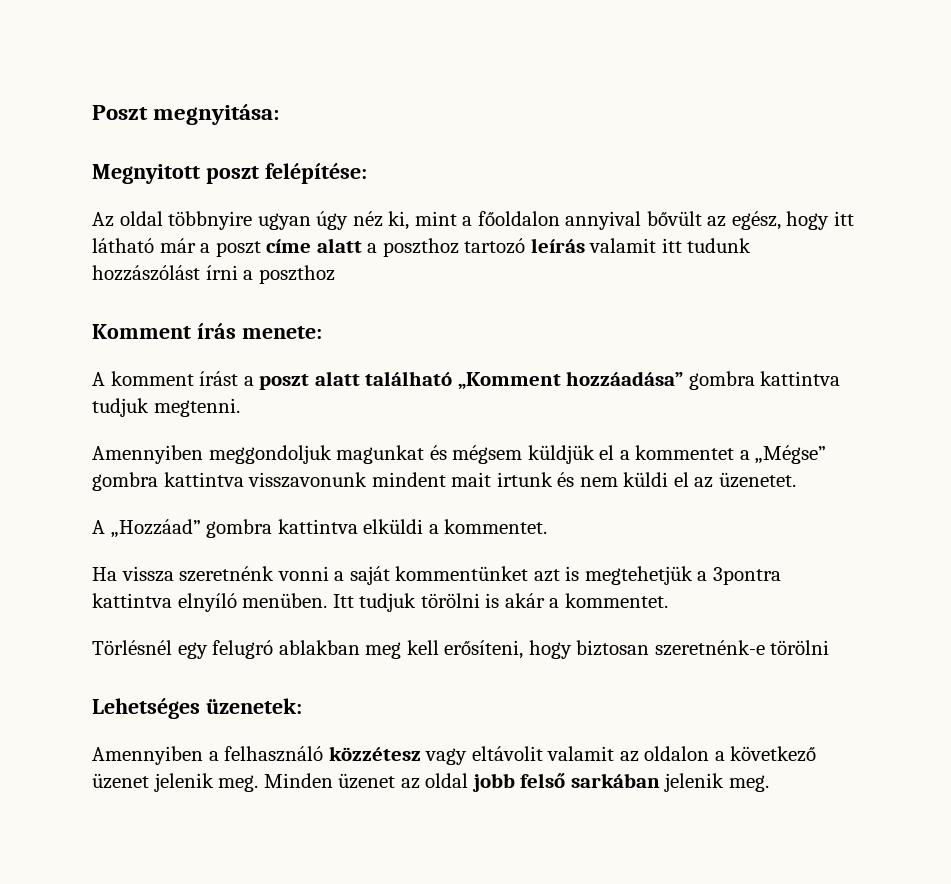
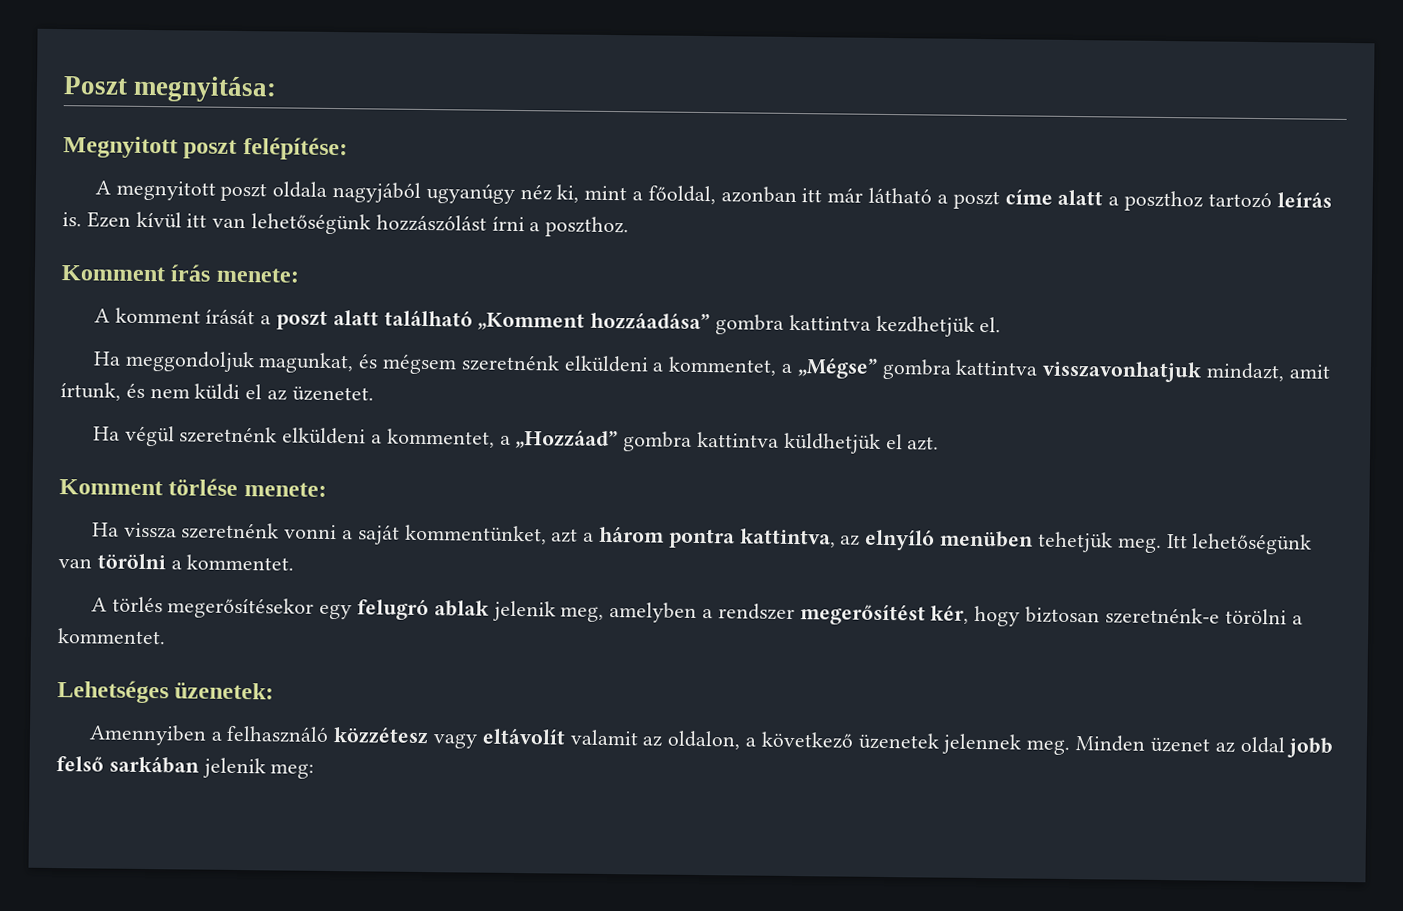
- Az oldal többnyire ugyan úgy néz ki, mint a főoldalon annyival bővült az egész, hogy itt látható már a poszt címe alatt a poszthoz tartozó leírás valamit itt tudunk hozzászólást írni a poszthoz
+ A megnyitott poszt oldala nagyjából ugyanúgy néz ki, mint a főoldal, azonban itt már látható a poszt címe alatt a poszthoz tartozó leírás is. Ezen kívül itt van lehetőségünk hozzászólást írni a poszthoz.
- A komment írást a poszt alatt található „Komment hozzáadása” gombra kattintva tudjuk megtenni.
- Amennyiben meggondoljuk magunkat és mégsem küldjük el a kommentet a „Mégse” gombra kattintva visszavonunk mindent mait irtunk és nem küldi el az üzenetet.
+ A komment írását a poszt alatt található „Komment hozzáadása” gombra kattintva kezdhetjük el.
+ Ha meggondoljuk magunkat, és mégsem szeretnénk elküldeni a kommentet, a „Mégse” gombra kattintva visszavonhatjuk mindazt, amit írtunk, és nem küldi el az üzenetet.
- A „Hozzáad” gombra kattintva elküldi a kommentet.
+ Ha végül szeretnénk elküldeni a kommentet, a „Hozzáad” gombra kattintva küldhetjük el azt.
+ Komment törlése menete:
- Ha vissza szeretnénk vonni a saját kommentünket azt is megtehetjük a 3pontra kattintva elnyíló menüben. Itt tudjuk törölni is akár a kommentet.
- Törlésnél egy felugró ablakban meg kell erősíteni, hogy biztosan szeretnénk-e törölni
+ Ha vissza szeretnénk vonni a saját kommentünket, azt a három pontra kattintva, az elnyíló menüben tehetjük meg. Itt lehetőségünk van törölni a kommentet.
+ A törlés megerősítésekor egy felugró ablak jelenik meg, amelyben a rendszer megerősítést kér, hogy biztosan szeretnénk-e törölni a kommentet.
- Amennyiben a felhasználó közzétesz vagy eltávolit valamit az oldalon a következő üzenet jelenik meg.
+ Amennyiben a felhasználó közzétesz vagy eltávolít valamit az oldalon, a következő üzenetek jelennek meg.
- Minden üzenet az oldal jobb felső sarkában jelenik meg.
+ Minden üzenet az oldal jobb felső sarkában jelenik meg:

